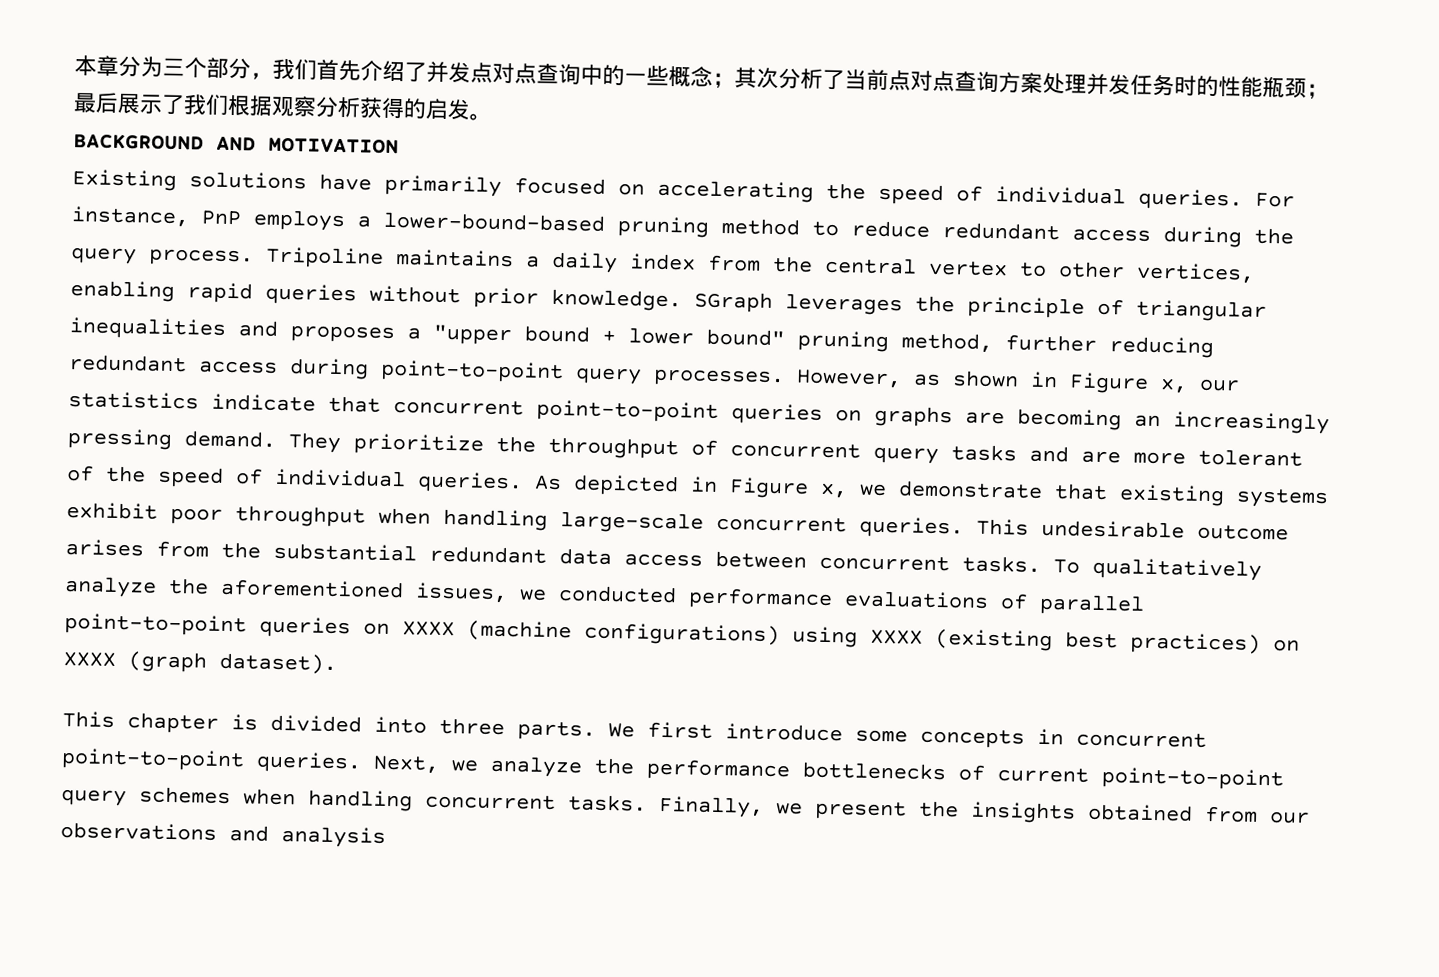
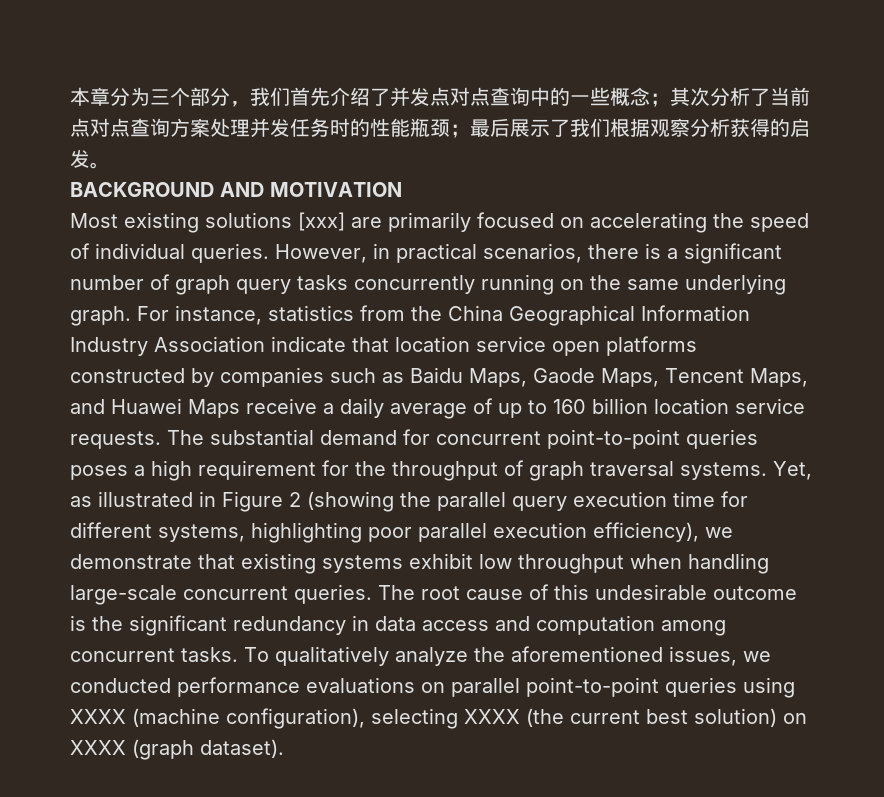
- Existing solutions have primarily focused on accelerating the speed of individual queries.
+ Most existing solutions [xxx] are primarily focused on accelerating the speed of individual queries.
- For instance, PnP employs a lower-bound-based pruning method to reduce redundant access during the query process. Tripoline maintains a daily index from the central vertex to other vertices, enabling rapid queries without prior knowledge. SGraph leverages the principle of triangular inequalities and proposes a "upper bound + lower bound" pruning method, further reducing redundant access during point-to-point query processes. However, as shown in Figure x, our statistics indicate that concurrent point-to-point queries on graphs are becoming an increasingly pressing demand. They prioritize the throughput of concurrent query tasks and are more tolerant of the speed of individual queries. As depicted in Figure x, we demonstrate that existing systems exhibit poor throughput when handling large-scale concurrent queries.
+ However, in practical scenarios, there is a significant number of graph query tasks concurrently running on the same underlying graph. For instance, statistics from the China Geographical Information Industry Association indicate that location service open platforms constructed by companies such as Baidu Maps, Gaode Maps, Tencent Maps, and Huawei Maps receive a daily average of up to 160 billion location service requests. The substantial demand for concurrent point-to-point queries poses a high requirement for the throughput of graph traversal systems. Yet, as illustrated in Figure 2 (showing the parallel query execution time for different systems, highlighting poor parallel execution efficiency), we demonstrate that existing systems exhibit low throughput when handling large-scale concurrent queries.
- This undesirable outcome arises from the substantial redundant data access between concurrent tasks.
+ The root cause of this undesirable outcome is the significant redundancy in data access and computation among concurrent tasks.
- To qualitatively analyze the aforementioned issues, we conducted performance evaluations of parallel point-to-point queries on XXXX (machine configurations) using XXXX (existing best practices) on XXXX (graph dataset).
- This chapter is divided into three parts. We first introduce some concepts in concurrent point-to-point queries. Next, we analyze the performance bottlenecks of current point-to-point query schemes when handling concurrent tasks. Finally, we present the insights obtained from our observations and analysis
+ To qualitatively analyze the aforementioned issues, we conducted performance evaluations on parallel point-to-point queries using XXXX (machine configuration), selecting XXXX (the current best solution) on XXXX (graph dataset).

